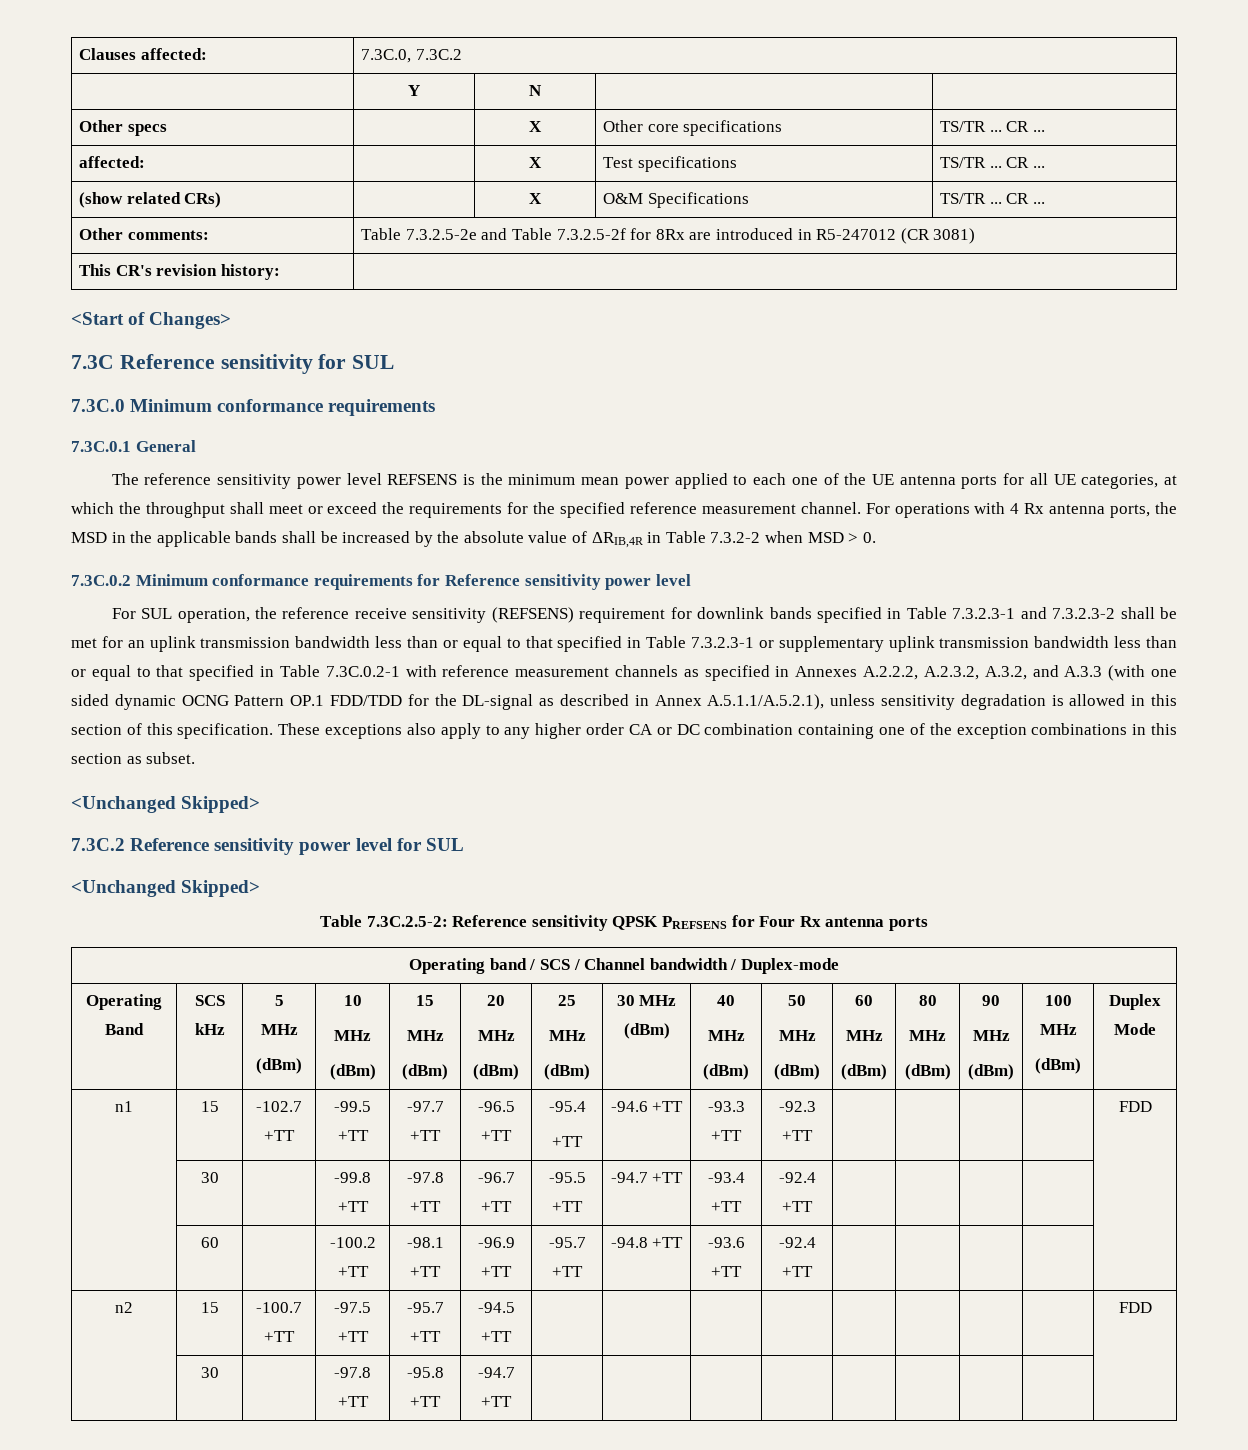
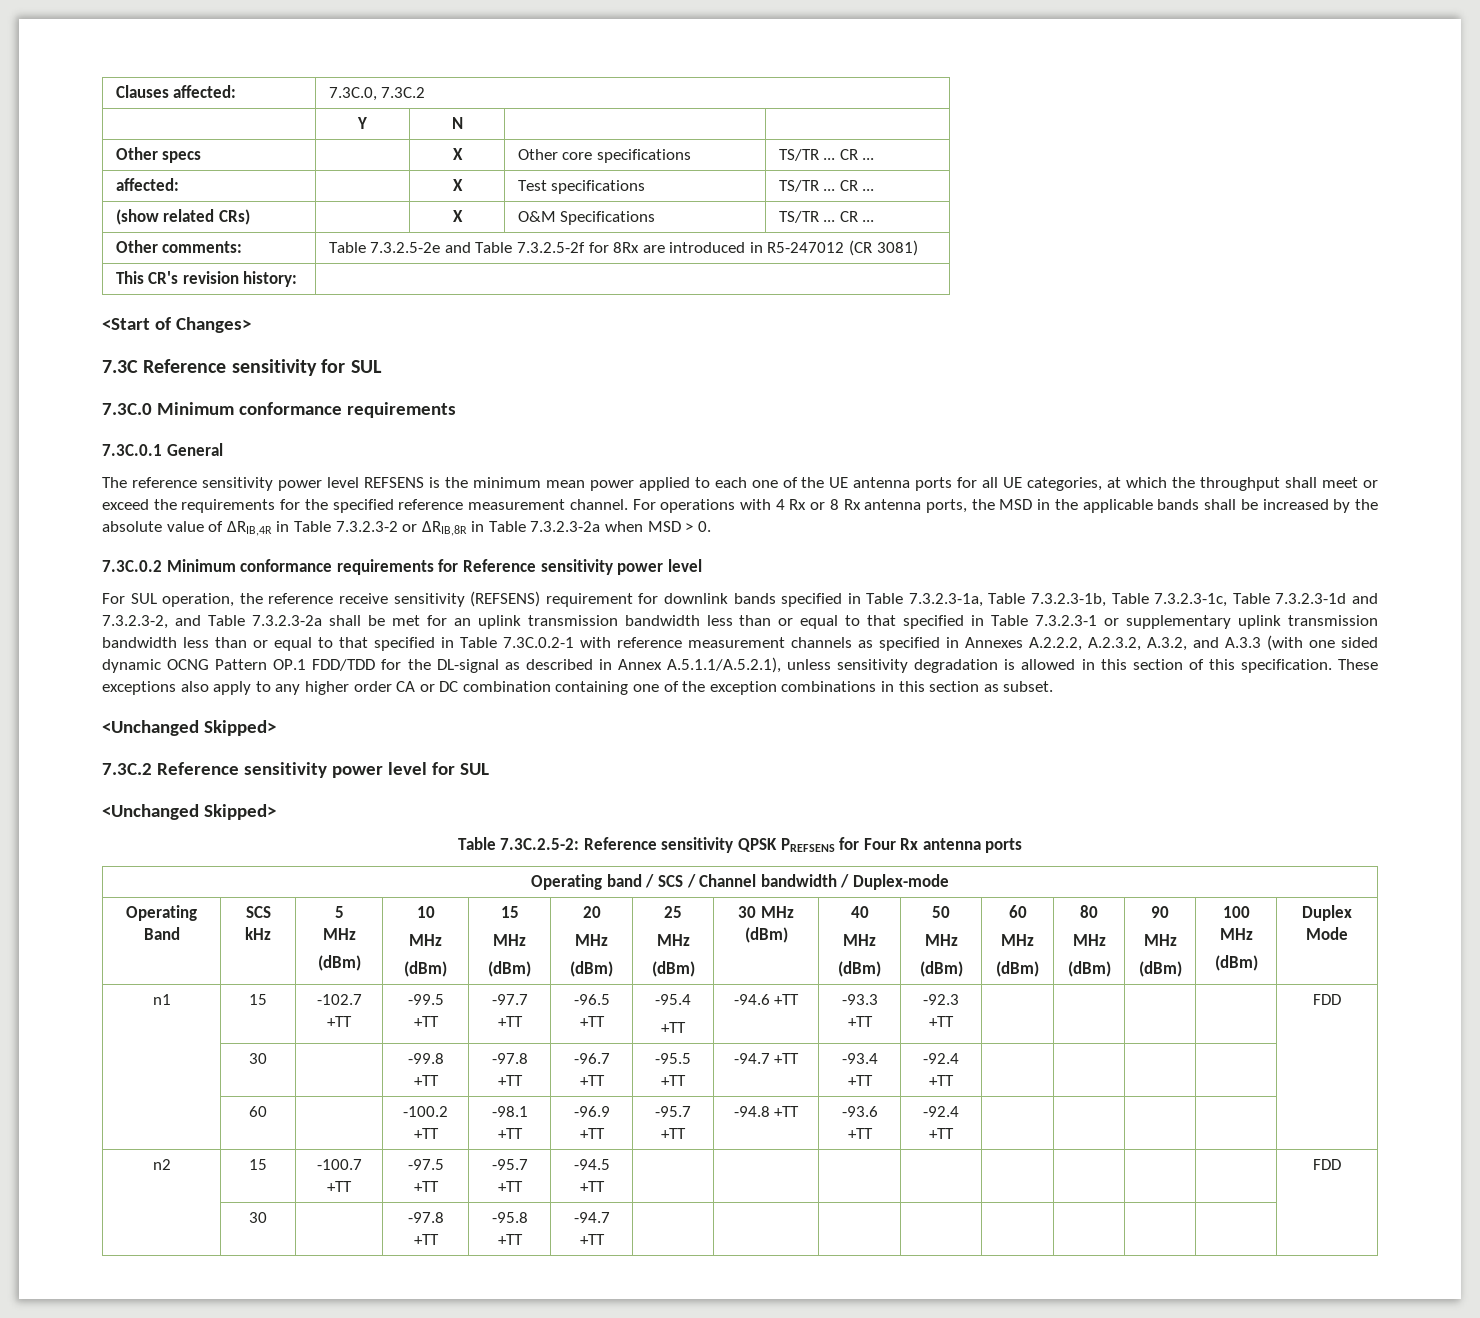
- For operations with 4 Rx antenna ports, the MSD in the applicable bands shall be increased by the absolute value of ΔRIB,4R in Table 7.3.2-2 when MSD > 0.
+ For operations with 4 Rx or 8 Rx antenna ports, the MSD in the applicable bands shall be increased by the absolute value of ΔRIB,4R in Table 7.3.2.3-2 or ΔRIB,8R in Table 7.3.2.3-2a when MSD > 0.
- For SUL operation, the reference receive sensitivity (REFSENS) requirement for downlink bands specified in Table 7.3.2.3-1 and 7.3.2.3-2 shall be met for an uplink transmission bandwidth less than or equal to that specified in Table 7.3.2.3-1 or supplementary uplink transmission bandwidth less than or equal to that specified in Table 7.3C.0.2-1 with reference measurement channels as specified in Annexes A.2.2.2, A.2.3.2, A.3.2, and A.3.3 (with one sided dynamic OCNG Pattern OP.1 FDD/TDD for the DL-signal as described in Annex A.5.1.1/A.5.2.1), unless sensitivity degradation is allowed in this section of this specification.
+ For SUL operation, the reference receive sensitivity (REFSENS) requirement for downlink bands specified in Table 7.3.2.3-1a, Table 7.3.2.3-1b, Table 7.3.2.3-1c, Table 7.3.2.3-1d and 7.3.2.3-2, and Table 7.3.2.3-2a shall be met for an uplink transmission bandwidth less than or equal to that specified in Table 7.3.2.3-1 or supplementary uplink transmission bandwidth less than or equal to that specified in Table 7.3C.0.2-1 with reference measurement channels as specified in Annexes A.2.2.2, A.2.3.2, A.3.2, and A.3.3 (with one sided dynamic OCNG Pattern OP.1 FDD/TDD for the DL-signal as described in Annex A.5.1.1/A.5.2.1), unless sensitivity degradation is allowed in this section of this specification.

